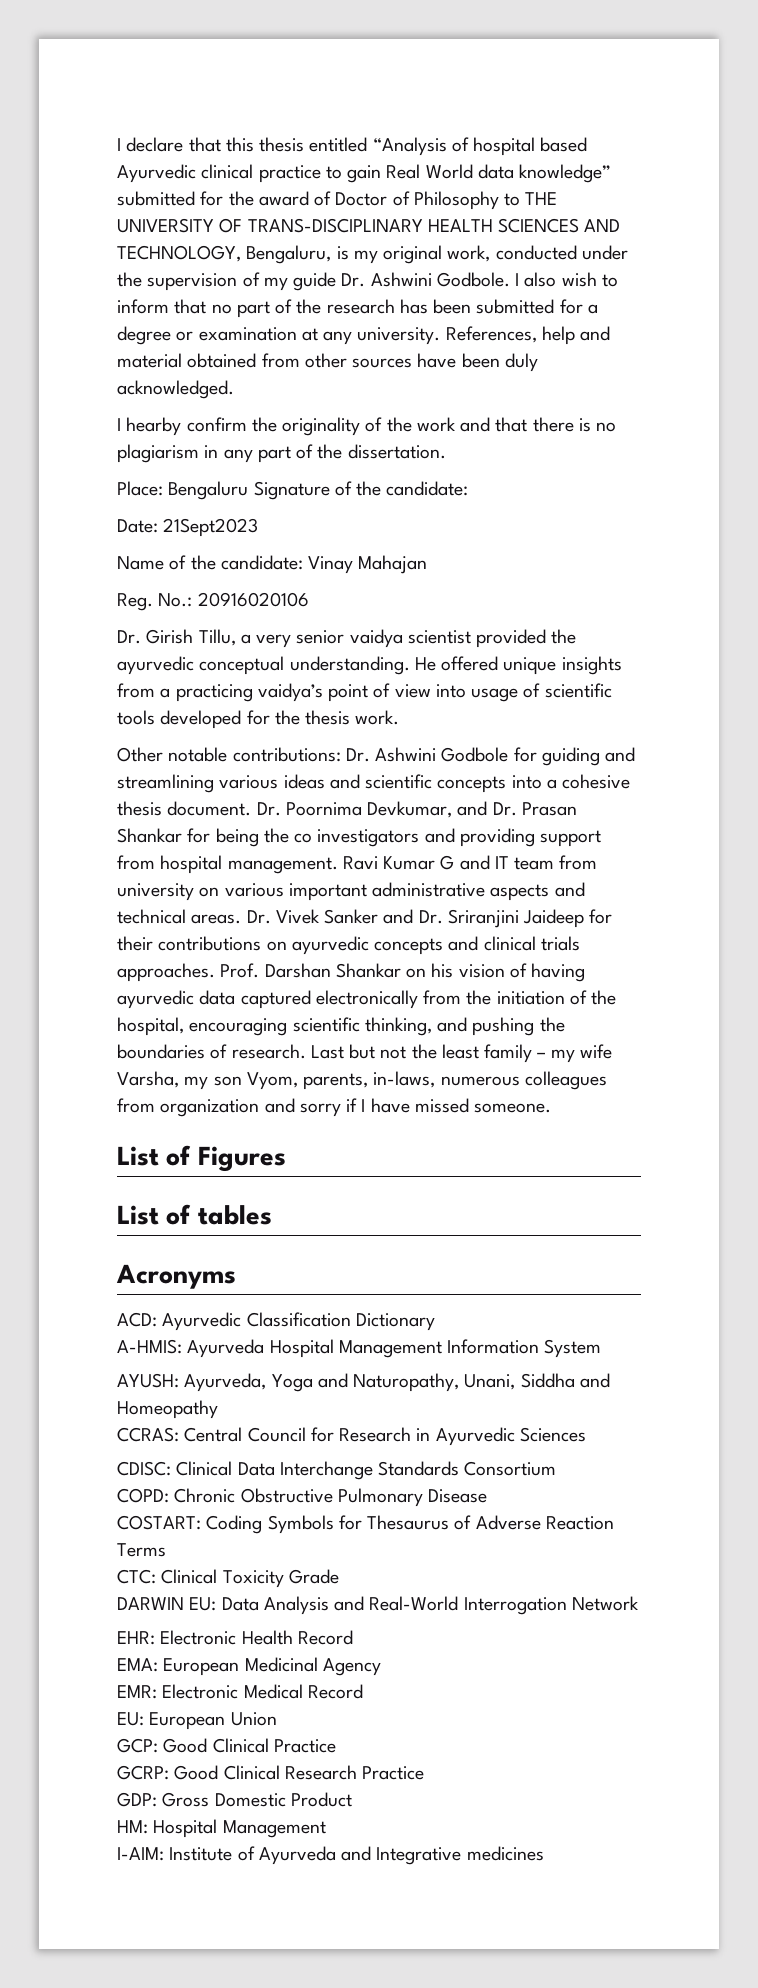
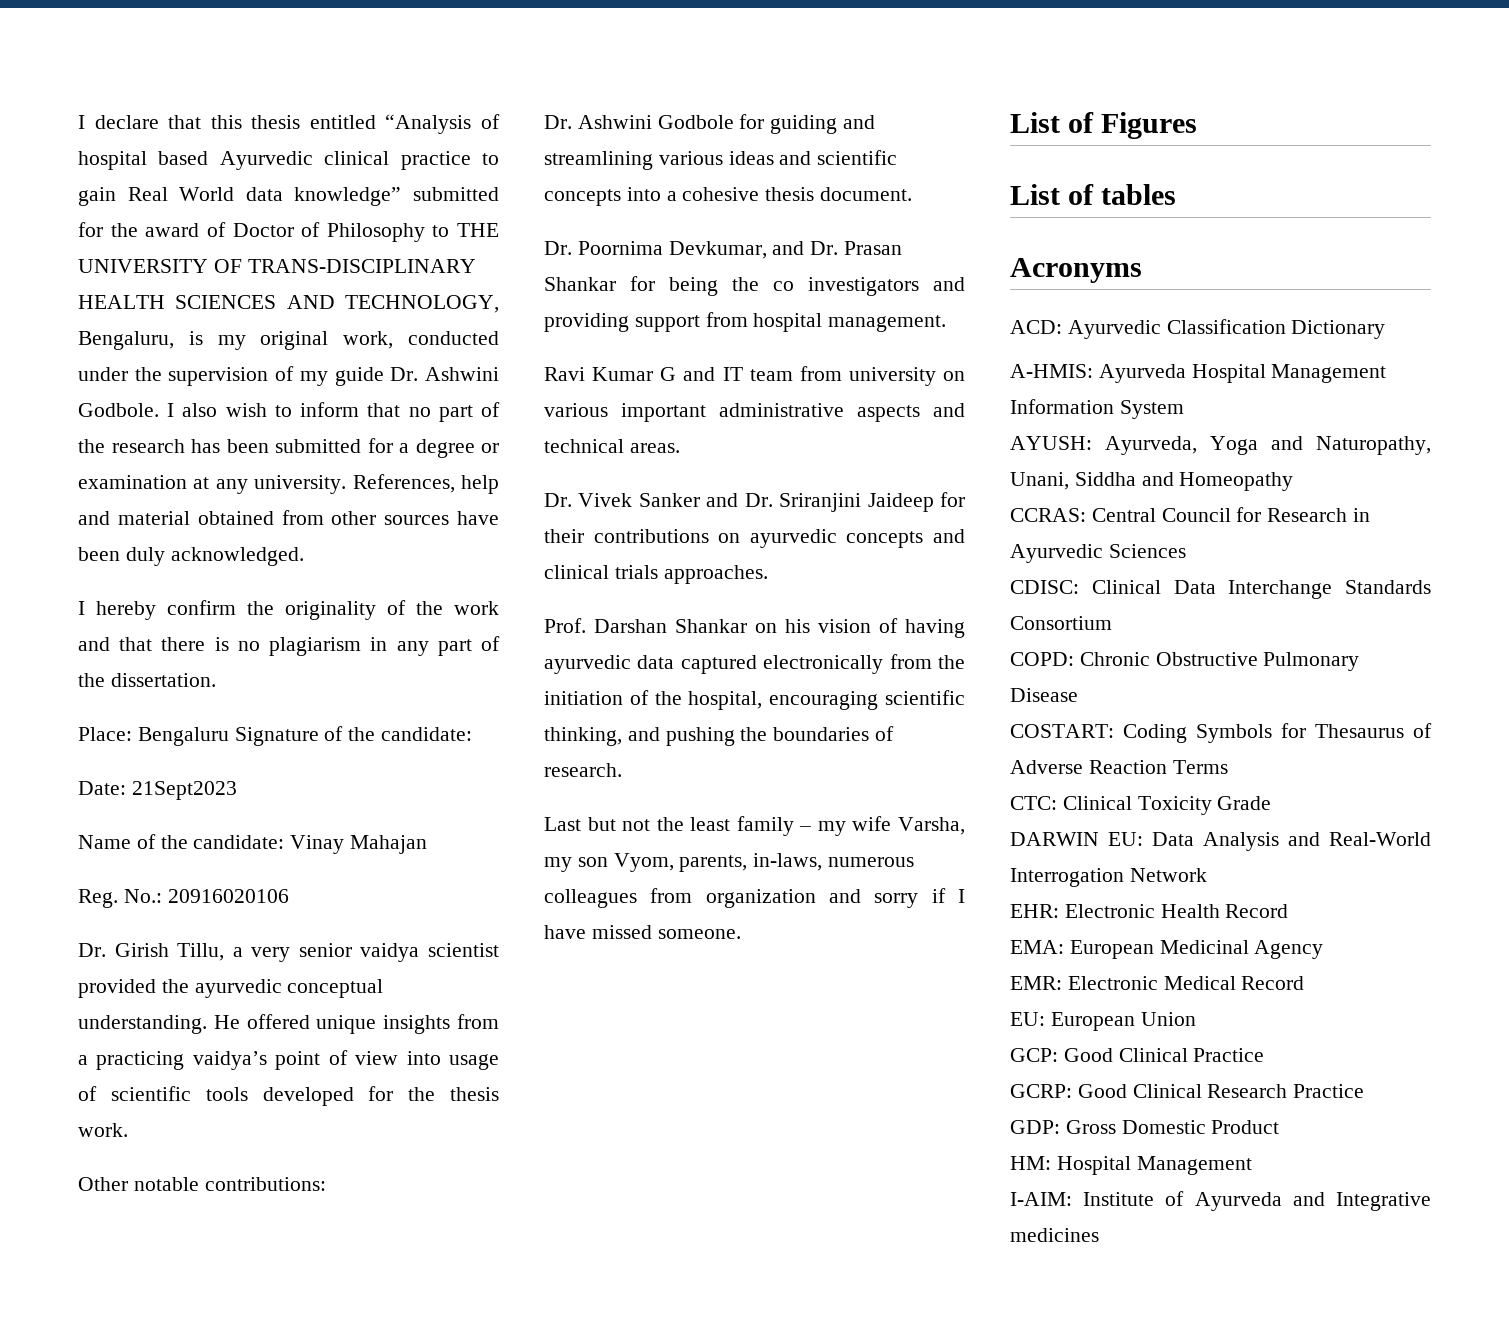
- I hearby confirm the originality of the work and that there is no plagiarism in any part of the dissertation.
+ I hereby confirm the originality of the work and that there is no plagiarism in any part of the dissertation.
- Other notable contributions: Dr. Ashwini Godbole for guiding and streamlining various ideas and scientific concepts into a cohesive thesis document. Dr. Poornima Devkumar, and Dr. Prasan Shankar for being the co investigators and providing support from hospital management. Ravi Kumar G and IT team from university on various important administrative aspects and technical areas. Dr. Vivek Sanker and Dr. Sriranjini Jaideep for their contributions on ayurvedic concepts and clinical trials approaches. Prof. Darshan Shankar on his vision of having ayurvedic data captured electronically from the initiation of the hospital, encouraging scientific thinking, and pushing the boundaries of research. Last but not the least family – my wife Varsha, my son Vyom, parents, in-laws, numerous colleagues from organization and sorry if I have missed someone.
+ Other notable contributions:
+ Dr. Ashwini Godbole for guiding and streamlining various ideas and scientific concepts into a cohesive thesis document.
+ Dr. Poornima Devkumar, and Dr. Prasan Shankar for being the co investigators and providing support from hospital management.
+ Ravi Kumar G and IT team from university on various important administrative aspects and technical areas.
+ Dr. Vivek Sanker and Dr. Sriranjini Jaideep for their contributions on ayurvedic concepts and clinical trials approaches.
+ Prof. Darshan Shankar on his vision of having ayurvedic data captured electronically from the initiation of the hospital, encouraging scientific thinking, and pushing the boundaries of research.
+ Last but not the least family – my wife Varsha, my son Vyom, parents, in-laws, numerous colleagues from organization and sorry if I have missed someone.

